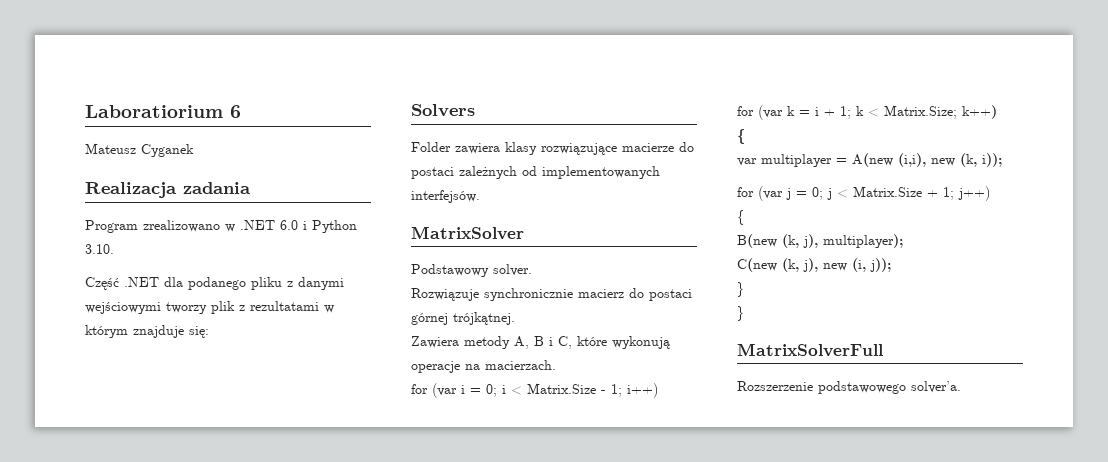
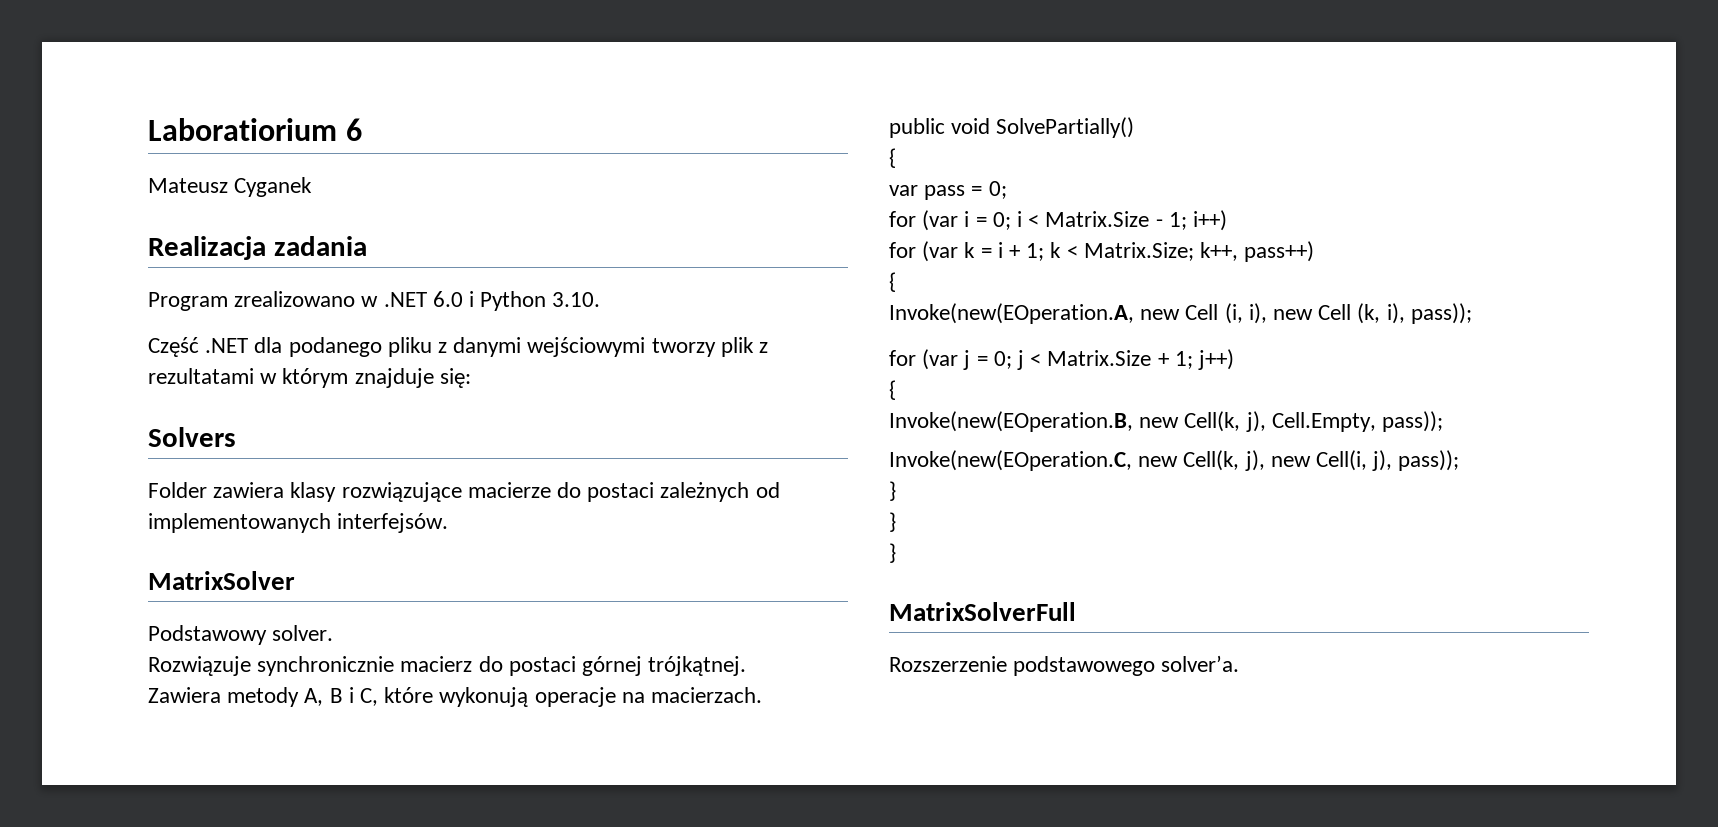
+ public void SolvePartially()
+ {
+ var pass = 0;
- for (var k = i + 1; k < Matrix.Size; k++)
+ for (var k = i + 1; k < Matrix.Size; k++, pass++)
  {
- var multiplayer = A(new (i,i), new (k, i));
+ Invoke(new(EOperation.A, new Cell (i, i), new Cell (k, i), pass));
- B(new (k, j), multiplayer);
- C(new (k, j), new (i, j));
+ Invoke(new(EOperation.B, new Cell(k, j), Cell.Empty, pass));
+ Invoke(new(EOperation.C, new Cell(k, j), new Cell(i, j), pass));
+ }

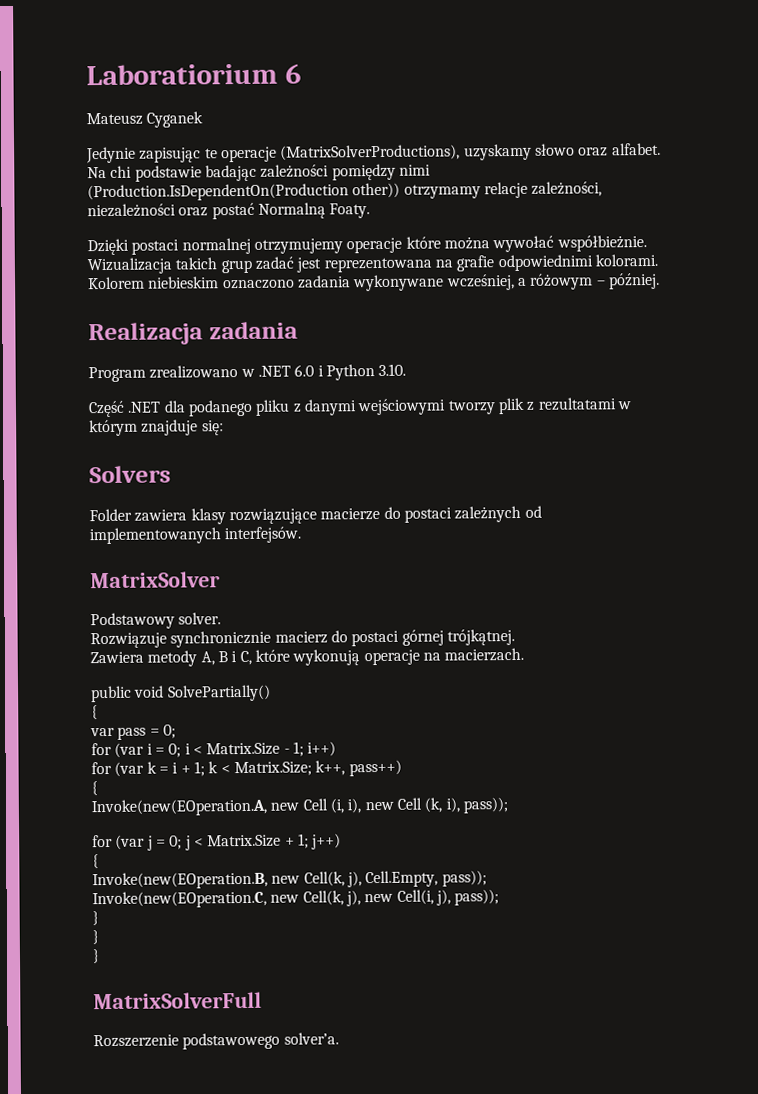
+ Jedynie zapisując te operacje (MatrixSolverProductions), uzyskamy słowo oraz alfabet. Na chi podstawie badając zależności pomiędzy nimi (Production.IsDependentOn(Production other)) otrzymamy relacje zależności, niezależności oraz postać Normalną Foaty.
+ Dzięki postaci normalnej otrzymujemy operacje które można wywołać współbieżnie. Wizualizacja takich grup zadać jest reprezentowana na grafie odpowiednimi kolorami. Kolorem niebieskim oznaczono zadania wykonywane wcześniej, a różowym – później.

